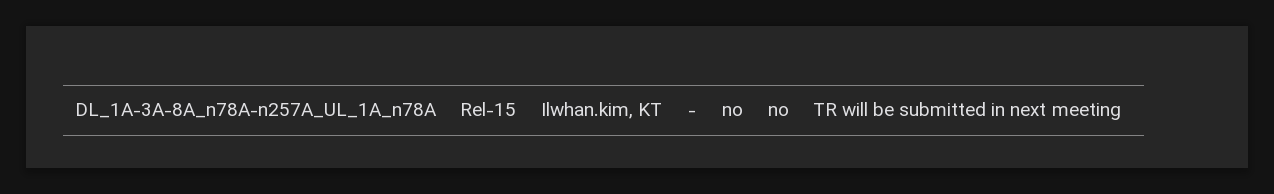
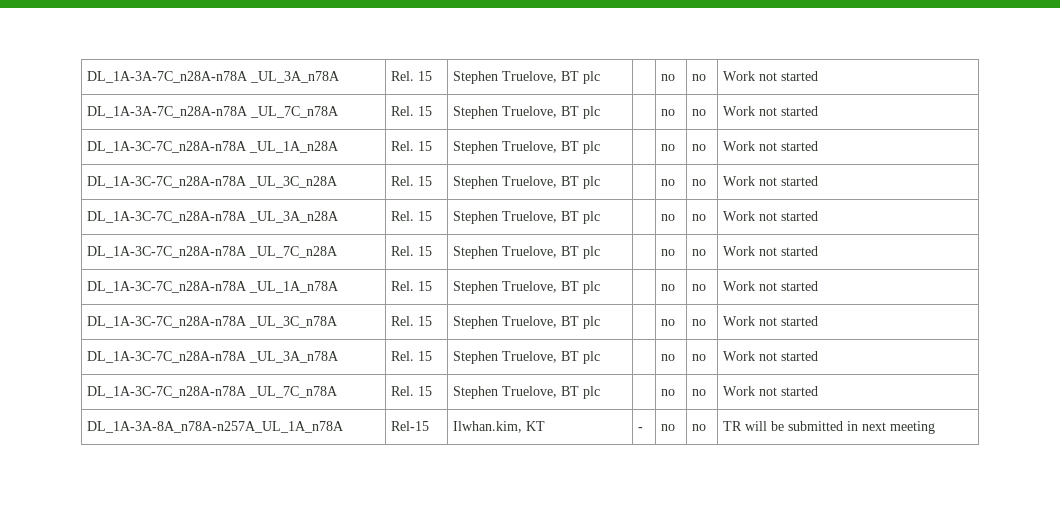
+ DL_1A-3A-7C_n28A-n78A _UL_3A_n78A | Rel. 15 | Stephen Truelove, BT plc | | no | no | Work not started
+ DL_1A-3A-7C_n28A-n78A _UL_7C_n78A | Rel. 15 | Stephen Truelove, BT plc | | no | no | Work not started
+ DL_1A-3C-7C_n28A-n78A _UL_1A_n28A | Rel. 15 | Stephen Truelove, BT plc | | no | no | Work not started
+ DL_1A-3C-7C_n28A-n78A _UL_3C_n28A | Rel. 15 | Stephen Truelove, BT plc | | no | no | Work not started
+ DL_1A-3C-7C_n28A-n78A _UL_3A_n28A | Rel. 15 | Stephen Truelove, BT plc | | no | no | Work not started
+ DL_1A-3C-7C_n28A-n78A _UL_7C_n28A | Rel. 15 | Stephen Truelove, BT plc | | no | no | Work not started
+ DL_1A-3C-7C_n28A-n78A _UL_1A_n78A | Rel. 15 | Stephen Truelove, BT plc | | no | no | Work not started
+ DL_1A-3C-7C_n28A-n78A _UL_3C_n78A | Rel. 15 | Stephen Truelove, BT plc | | no | no | Work not started
+ DL_1A-3C-7C_n28A-n78A _UL_3A_n78A | Rel. 15 | Stephen Truelove, BT plc | | no | no | Work not started
+ DL_1A-3C-7C_n28A-n78A _UL_7C_n78A | Rel. 15 | Stephen Truelove, BT plc | | no | no | Work not started

